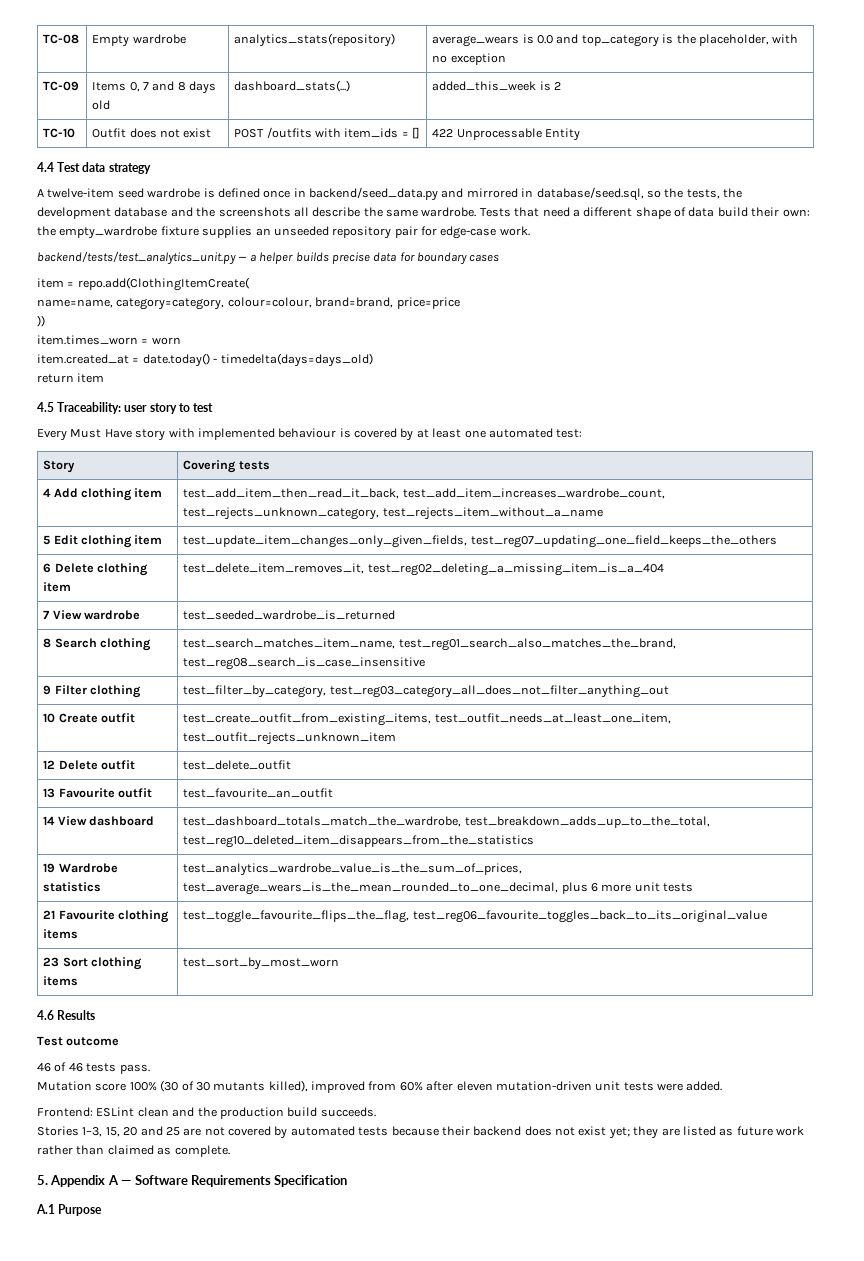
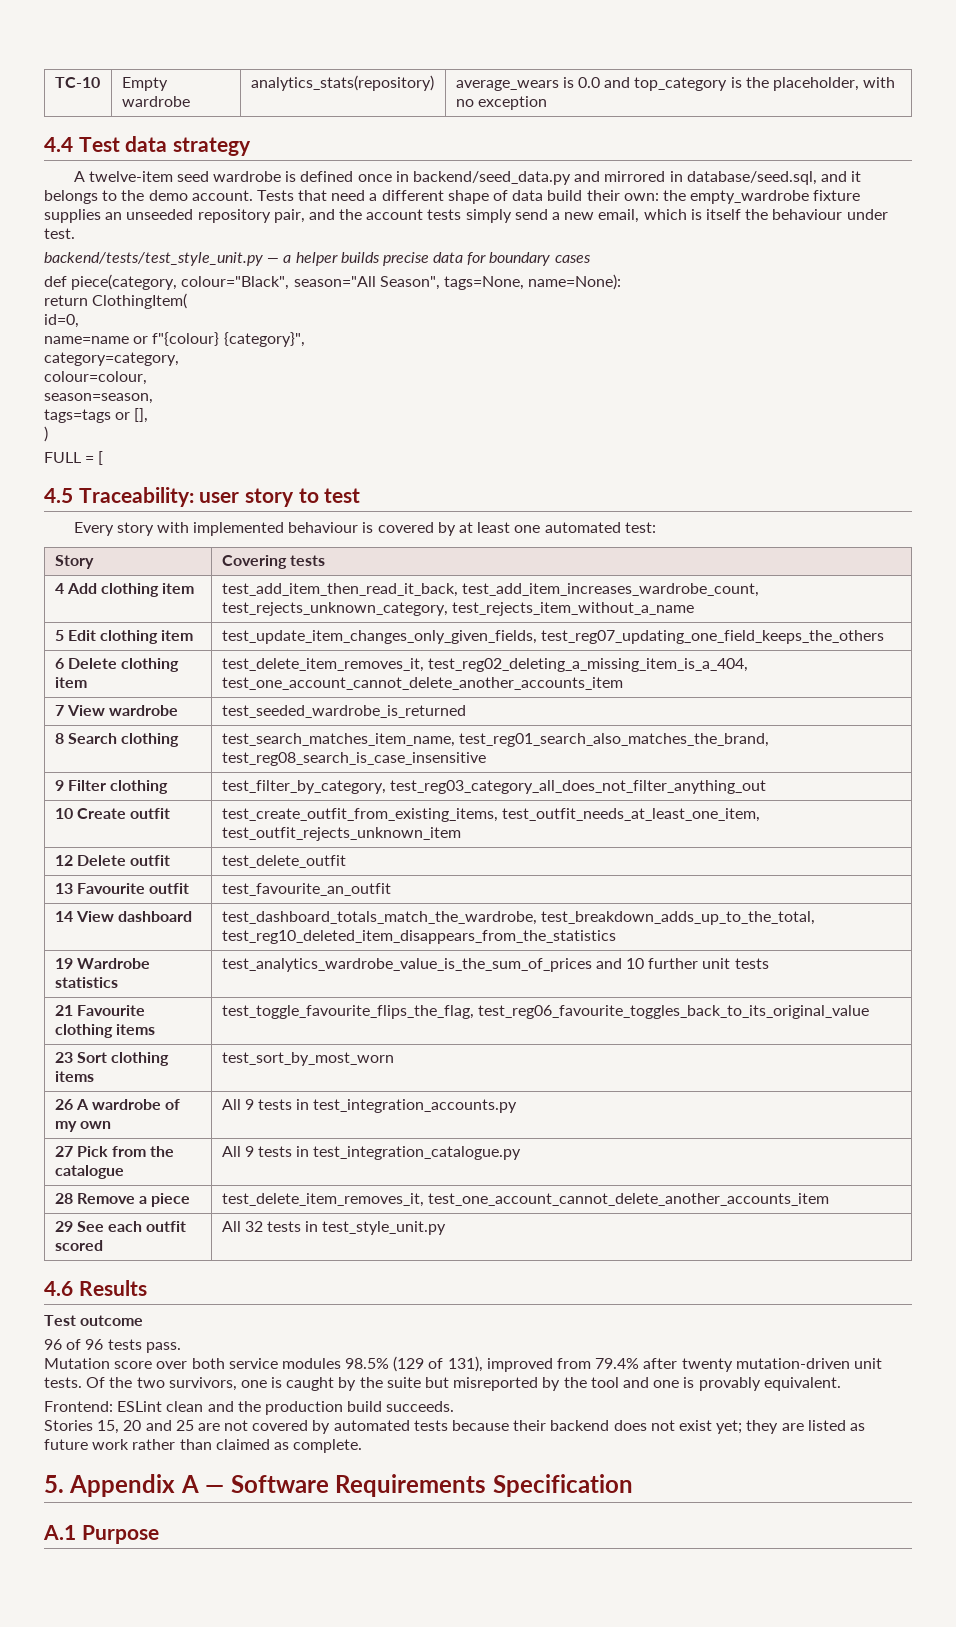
- TC-08 | Empty wardrobe | analytics_stats(repository) | average_wears is 0.0 and top_category is the placeholder, with no exception
+ TC-10 | Empty wardrobe | analytics_stats(repository) | average_wears is 0.0 and top_category is the placeholder, with no exception
- TC-09 | Items 0, 7 and 8 days old | dashboard_stats(...) | added_this_week is 2
- TC-10 | Outfit does not exist | POST /outfits with item_ids = [] | 422 Unprocessable Entity
- A twelve-item seed wardrobe is defined once in backend/seed_data.py and mirrored in database/seed.sql, so the tests, the development database and the screenshots all describe the same wardrobe.
+ A twelve-item seed wardrobe is defined once in backend/seed_data.py and mirrored in database/seed.sql, and it belongs to the demo account.
- Tests that need a different shape of data build their own: the empty_wardrobe fixture supplies an unseeded repository pair for edge-case work.
- backend/tests/test_analytics_unit.py — a helper builds precise data for boundary cases
+ Tests that need a different shape of data build their own: the empty_wardrobe fixture supplies an unseeded repository pair, and the account tests simply send a new email, which is itself the behaviour under test.
+ backend/tests/test_style_unit.py — a helper builds precise data for boundary cases
- item = repo.add(ClothingItemCreate(
- name=name, category=category, colour=colour, brand=brand, price=price
- ))
- item.times_worn = worn
- item.created_at = date.today() - timedelta(days=days_old)
- return item
+ def piece(category, colour="Black", season="All Season", tags=None, name=None):
+ return ClothingItem(
+ id=0,
+ name=name or f"{colour} {category}",
+ category=category,
+ colour=colour,
+ season=season,
+ tags=tags or [],
+ )
+ FULL = [
- Every Must Have story with implemented behaviour is covered by at least one automated test:
+ Every story with implemented behaviour is covered by at least one automated test:
- 6 Delete clothing item | test_delete_item_removes_it, test_reg02_deleting_a_missing_item_is_a_404
+ 6 Delete clothing item | test_delete_item_removes_it, test_reg02_deleting_a_missing_item_is_a_404, test_one_account_cannot_delete_another_accounts_item
- 19 Wardrobe statistics | test_analytics_wardrobe_value_is_the_sum_of_prices, test_average_wears_is_the_mean_rounded_to_one_decimal, plus 6 more unit tests
+ 19 Wardrobe statistics | test_analytics_wardrobe_value_is_the_sum_of_prices and 10 further unit tests
+ 26 A wardrobe of my own | All 9 tests in test_integration_accounts.py
+ 27 Pick from the catalogue | All 9 tests in test_integration_catalogue.py
+ 28 Remove a piece | test_delete_item_removes_it, test_one_account_cannot_delete_another_accounts_item
+ 29 See each outfit scored | All 32 tests in test_style_unit.py
- 46 of 46 tests pass.
+ 96 of 96 tests pass.
- Mutation score 100% (30 of 30 mutants killed), improved from 60% after eleven mutation-driven unit tests were added.
+ Mutation score over both service modules 98.5% (129 of 131), improved from 79.4% after twenty mutation-driven unit tests. Of the two survivors, one is caught by the suite but misreported by the tool and one is provably equivalent.
- Stories 1–3, 15, 20 and 25 are not covered by automated tests because their backend does not exist yet; they are listed as future work rather than claimed as complete.
+ Stories 15, 20 and 25 are not covered by automated tests because their backend does not exist yet; they are listed as future work rather than claimed as complete.

